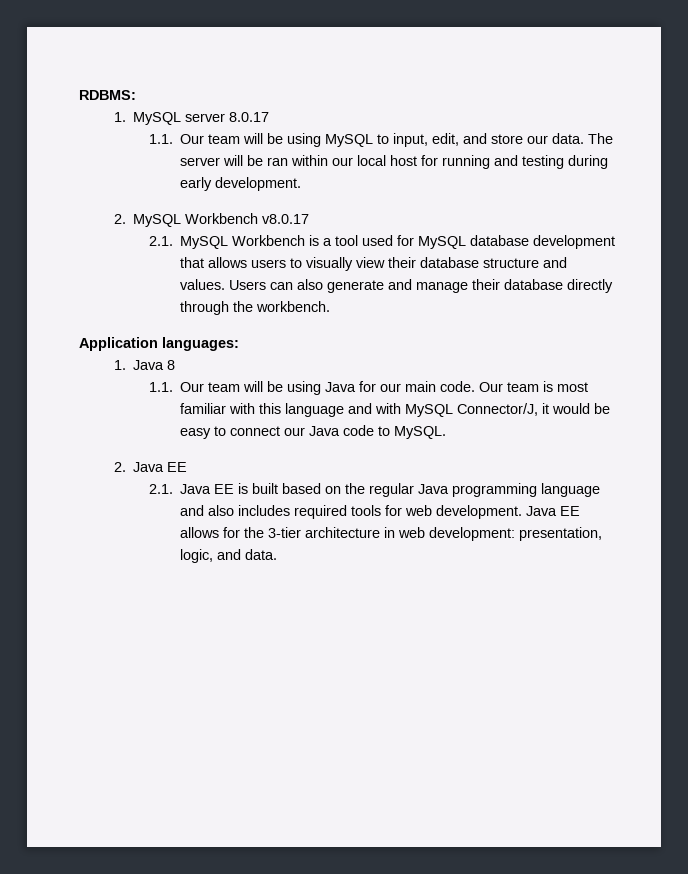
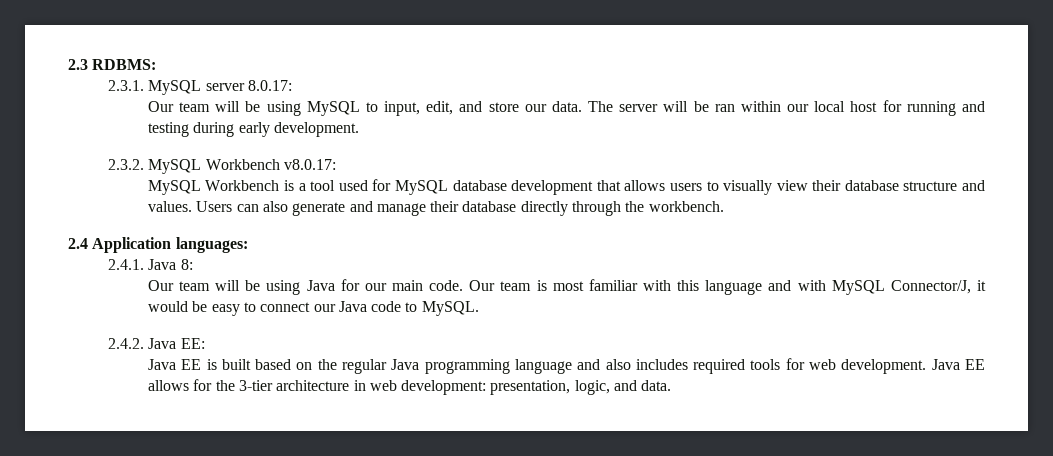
- RDBMS:
+ 2.3 RDBMS:
- 1. MySQL server 8.0.17
- 1.1. Our team will be using MySQL to input, edit, and store our data.
+ 2.3.1. MySQL server 8.0.17:
+ Our team will be using MySQL to input, edit, and store our data.
- 2. MySQL Workbench v8.0.17
- 2.1. MySQL Workbench is a tool used for MySQL database development that allows users to visually view their database structure and values.
+ 2.3.2. MySQL Workbench v8.0.17:
+ MySQL Workbench is a tool used for MySQL database development that allows users to visually view their database structure and values.
- Application languages:
+ 2.4 Application languages:
- 1. Java 8
- 1.1. Our team will be using Java for our main code.
+ 2.4.1. Java 8:
+ Our team will be using Java for our main code.
- 2. Java EE
- 2.1. Java EE is built based on the regular Java programming language and also includes required tools for web development.
+ 2.4.2. Java EE:
+ Java EE is built based on the regular Java programming language and also includes required tools for web development.

